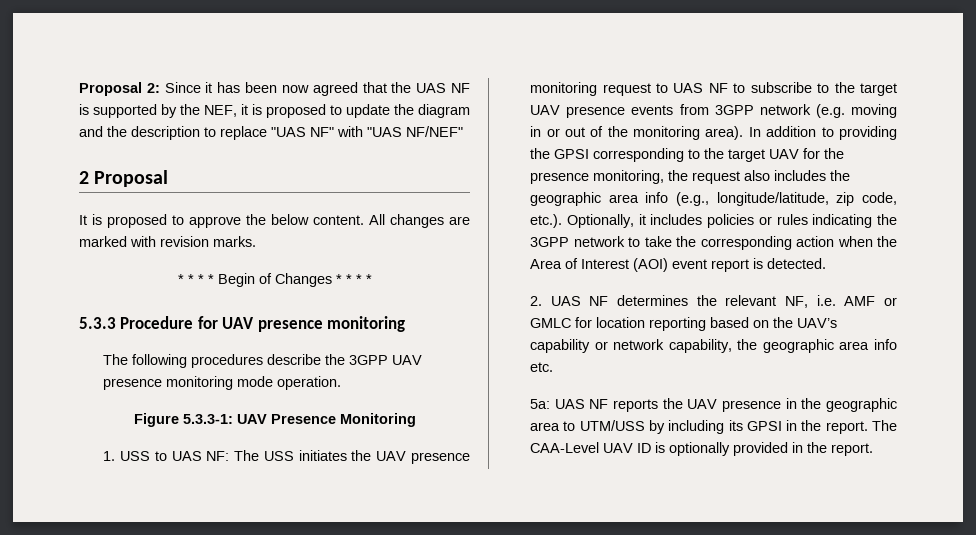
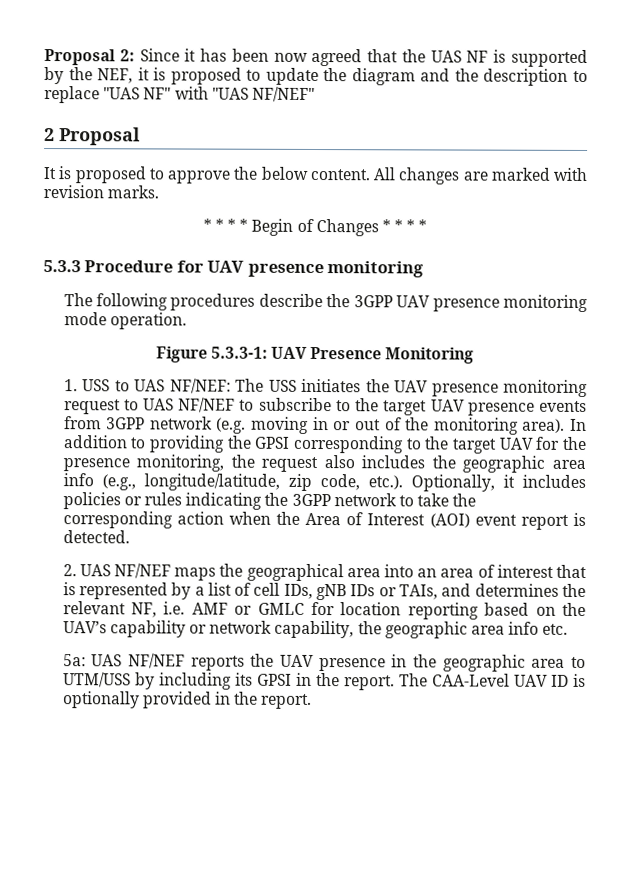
- 1. USS to UAS NF: The USS initiates the UAV presence monitoring request to UAS NF to subscribe to the target UAV presence events from 3GPP network (e.g. moving in or out of the monitoring area).
+ 1. USS to UAS NF/NEF: The USS initiates the UAV presence monitoring request to UAS NF/NEF to subscribe to the target UAV presence events from 3GPP network (e.g. moving in or out of the monitoring area).
- 2. UAS NF determines the relevant NF, i.e. AMF or GMLC for location reporting based on the UAV’s capability or network capability, the geographic area info etc.
+ 2. UAS NF/NEF maps the geographical area into an area of interest that is represented by a list of cell IDs, gNB IDs or TAIs, and determines the relevant NF, i.e. AMF or GMLC for location reporting based on the UAV’s capability or network capability, the geographic area info etc.
- 5a: UAS NF reports the UAV presence in the geographic area to UTM/USS by including its GPSI in the report.
+ 5a: UAS NF/NEF reports the UAV presence in the geographic area to UTM/USS by including its GPSI in the report.

